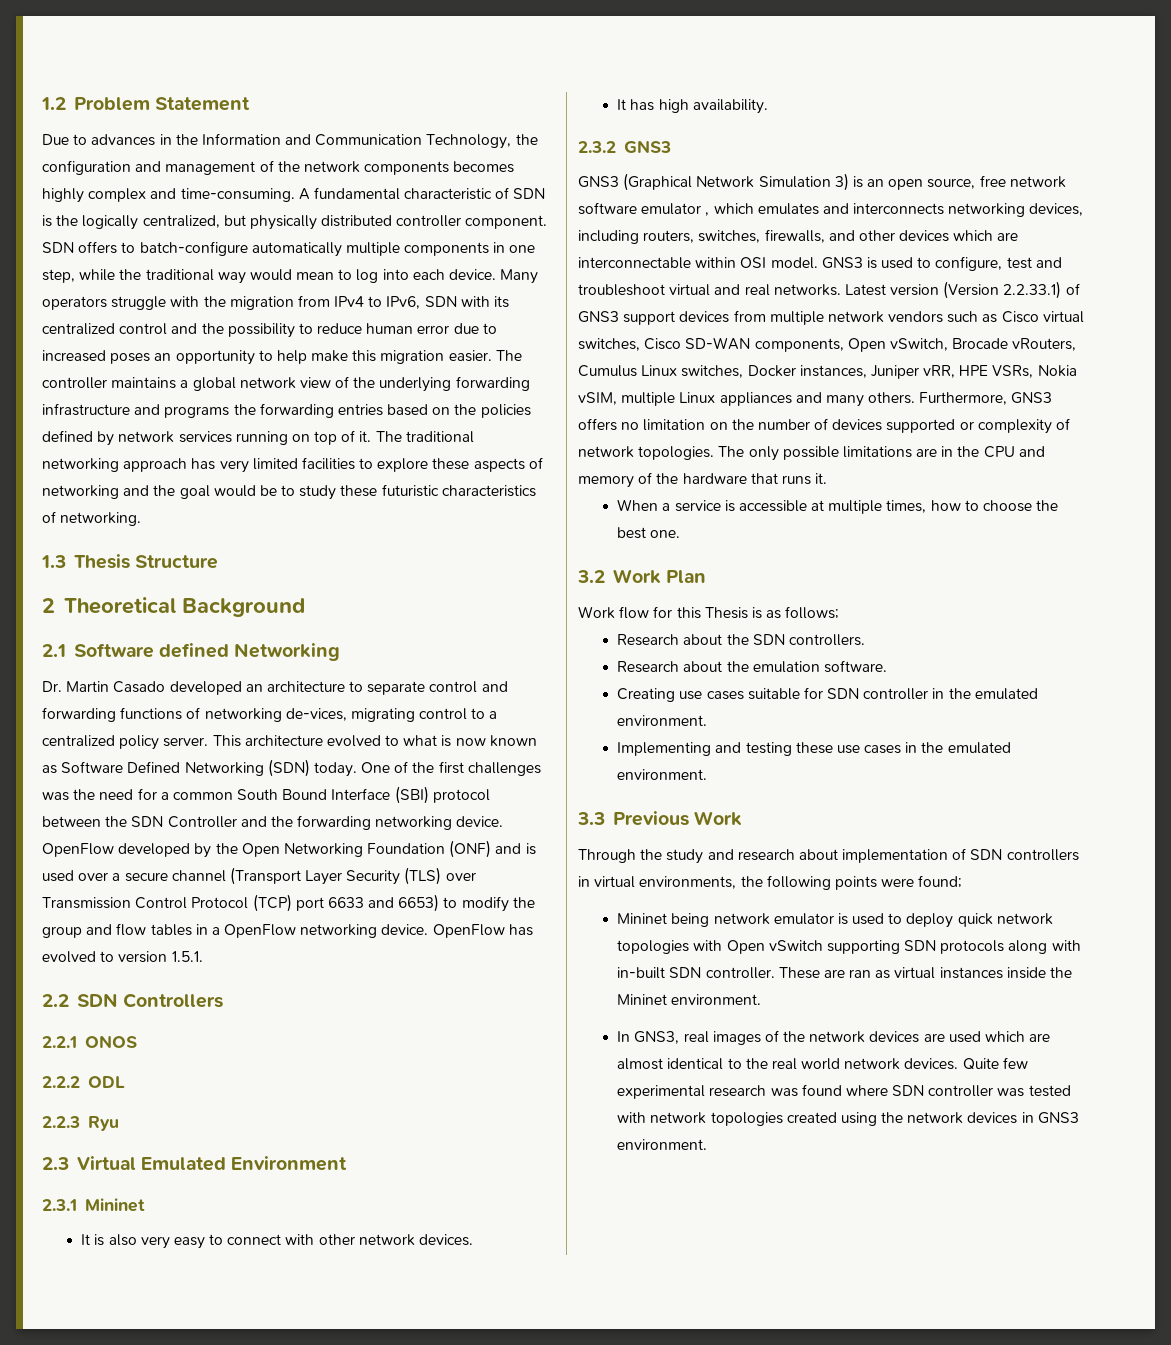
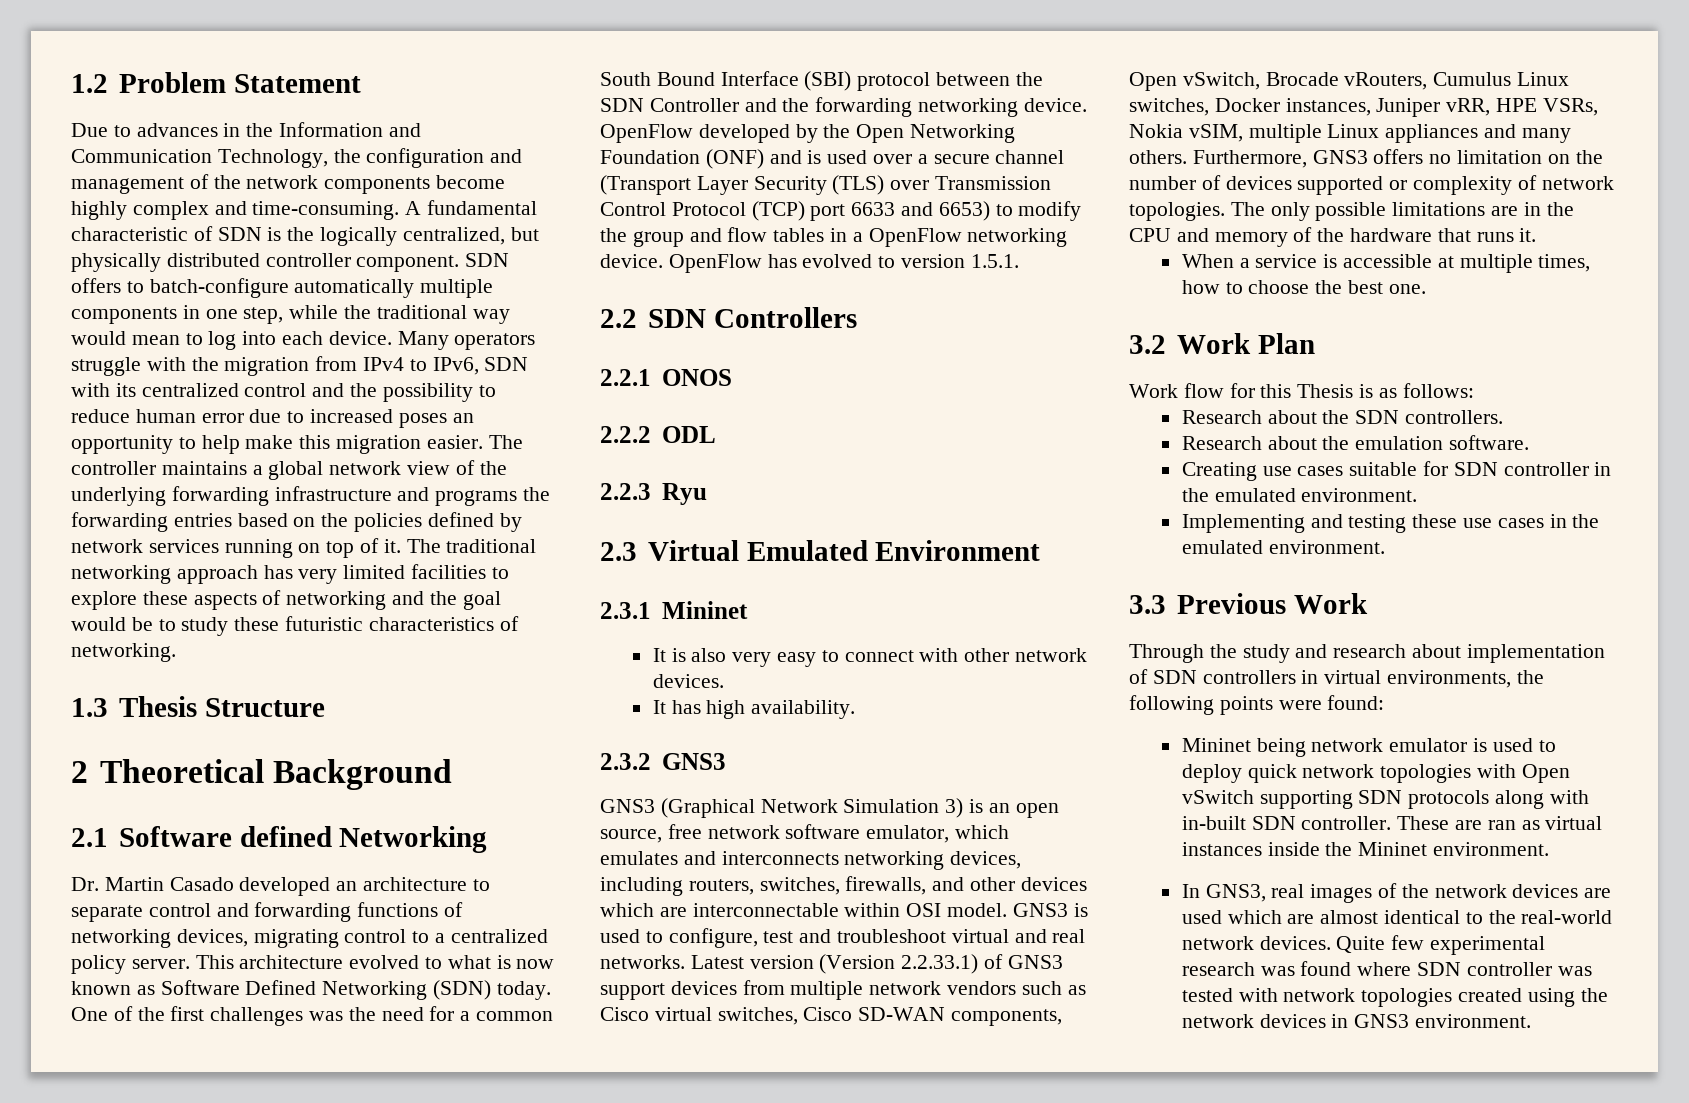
- Due to advances in the Information and Communication Technology, the configuration and management of the network components becomes highly complex and time-consuming.
+ Due to advances in the Information and Communication Technology, the configuration and management of the network components become highly complex and time-consuming.
- Dr. Martin Casado developed an architecture to separate control and forwarding functions of networking de-vices, migrating control to a centralized policy server.
+ Dr. Martin Casado developed an architecture to separate control and forwarding functions of networking devices, migrating control to a centralized policy server.
- GNS3 (Graphical Network Simulation 3) is an open source, free network software emulator , which emulates and interconnects networking devices, including routers, switches, firewalls, and other devices which are interconnectable within OSI model.
+ GNS3 (Graphical Network Simulation 3) is an open source, free network software emulator, which emulates and interconnects networking devices, including routers, switches, firewalls, and other devices which are interconnectable within OSI model.
- Work flow for this Thesis is as follows;
+ Work flow for this Thesis is as follows:
- Through the study and research about implementation of SDN controllers in virtual environments, the following points were found;
+ Through the study and research about implementation of SDN controllers in virtual environments, the following points were found:
- In GNS3, real images of the network devices are used which are almost identical to the real world network devices.
+ In GNS3, real images of the network devices are used which are almost identical to the real-world network devices.

